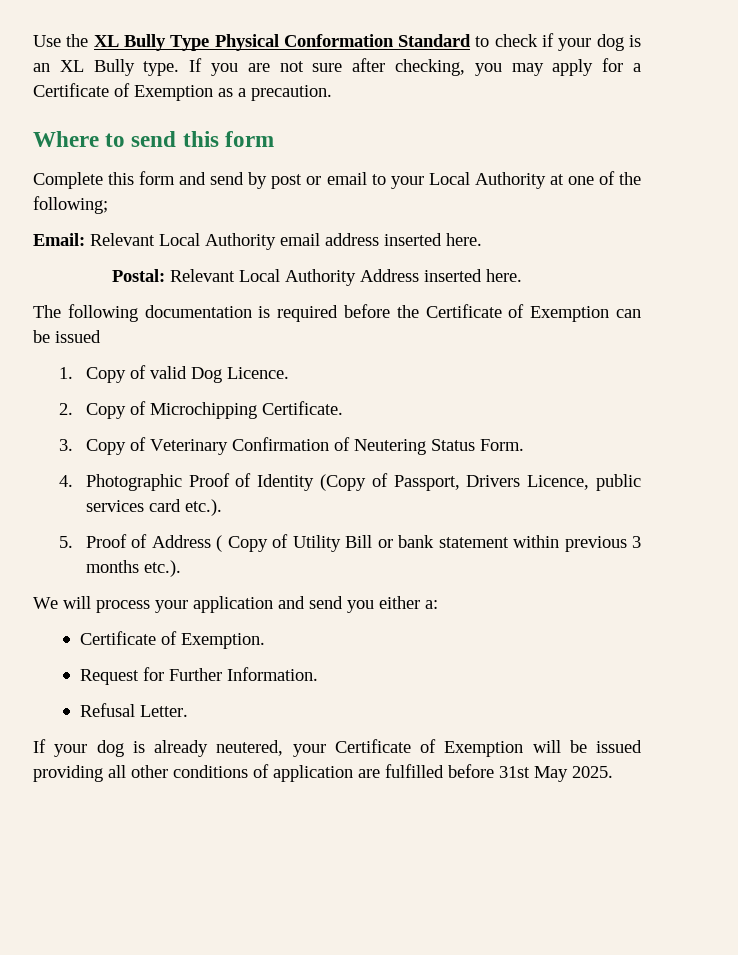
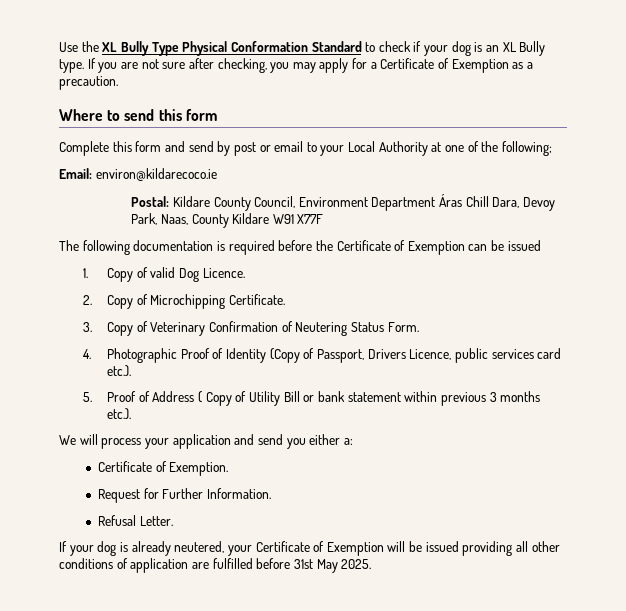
- Email: Relevant Local Authority email address inserted here.
- Postal: Relevant Local Authority Address inserted here.
+ Email: environ@kildarecoco.ie
+ Postal: Kildare County Council, Environment Department Áras Chill Dara, Devoy Park, Naas, County Kildare W91 X77F

